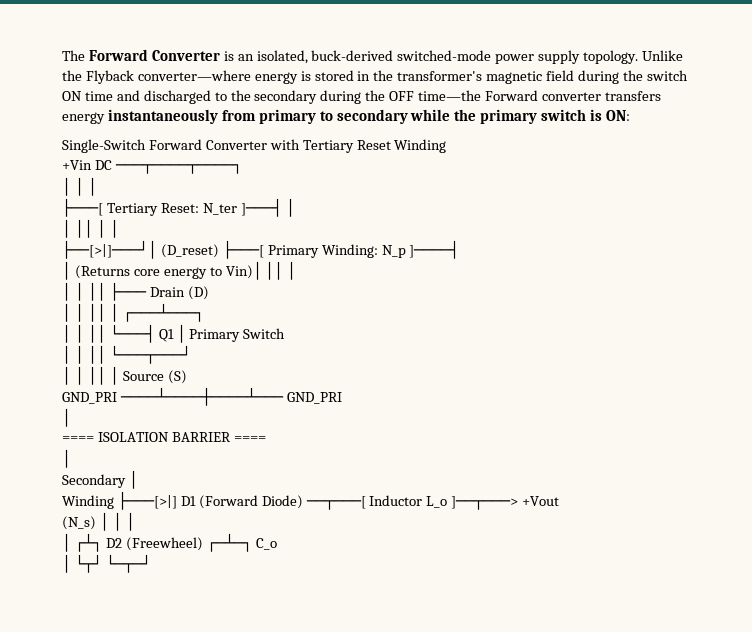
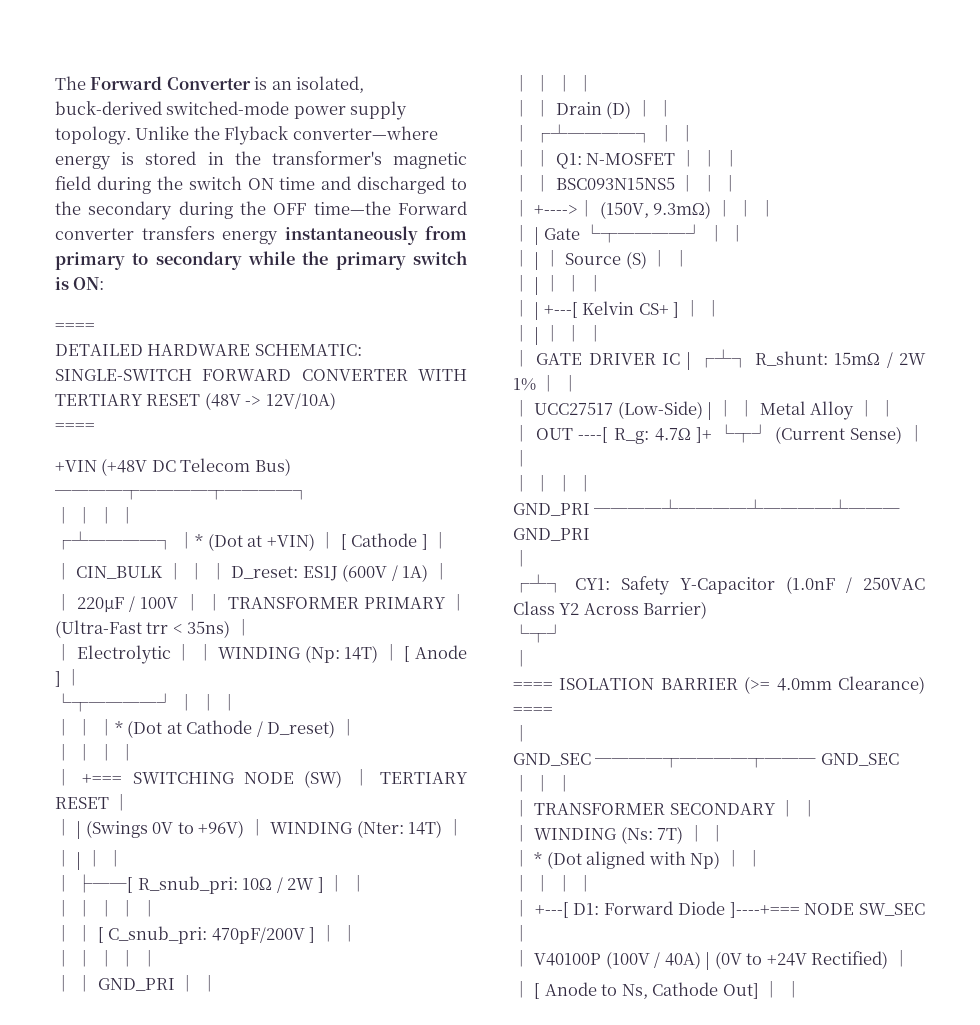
  Unlike the Flyback converter—where energy is stored in the transformer's magnetic field during the switch ON time and discharged to the secondary during the OFF time—the Forward converter transfers energy instantaneously from primary to secondary while the primary switch is ON:
- Single-Switch Forward Converter with Tertiary Reset Winding
- +Vin DC ───┬────┬────┐
- │ │ │
- ├───[ Tertiary Reset: N_ter ]───┤ │
- │ ││ │ │
- ├──[>|]───┘│ (D_reset) ├───[ Primary Winding: N_p ]────┤
- │ (Returns core energy to Vin)│ ││ │
- │ │ ││ ├─── Drain (D)
- │ │ ││ │ ┌───┴───┐
- │ │ ││ └───┤ Q1 │ Primary Switch
- │ │ ││ └───┬───┘
- │ │ ││ │ Source (S)
- GND_PRI ────┴────┼────┴─── GND_PRI
+ ====
+ DETAILED HARDWARE SCHEMATIC: SINGLE-SWITCH FORWARD CONVERTER WITH TERTIARY RESET (48V -> 12V/10A)
+ ====
+ +VIN (+48V DC Telecom Bus) ────┬────┬────┐
+ │ │ │ │
+ ┌┴────┐ │* (Dot at +VIN) │ [ Cathode ] │
+ │ CIN_BULK │ │ │ D_reset: ES1J (600V / 1A) │
+ │ 220µF / 100V │ │ TRANSFORMER PRIMARY │ (Ultra-Fast trr < 35ns) │
+ │ Electrolytic │ │ WINDING (Np: 14T) │ [ Anode ] │
+ └┬────┘ │ │ │
+ │ │ │* (Dot at Cathode / D_reset) │
+ │ │ │ │
+ │ +=== SWITCHING NODE (SW) │ TERTIARY RESET │
+ │ | (Swings 0V to +96V) │ WINDING (Nter: 14T) │
+ │ | │ │
+ │ ├──[ R_snub_pri: 10Ω / 2W ] │ │
+ │ │ │ │ │
+ │ │ [ C_snub_pri: 470pF/200V ] │ │
+ │ │ │ │ │
+ │ │ GND_PRI │ │
+ │ │ │ │
+ │ │ Drain (D) │ │
+ │ ┌┴────┐ │ │
+ │ │ Q1: N-MOSFET │ │ │
+ │ │ BSC093N15NS5 │ │ │
+ │ +---->│ (150V, 9.3mΩ) │ │ │
+ │ | Gate └┬────┘ │ │
+ │ | │ Source (S) │ │
+ │ | │ │ │
+ │ | +---[ Kelvin CS+ ] │ │
+ │ | │ │ │
+ │ GATE DRIVER IC | ┌┴┐ R_shunt: 15mΩ / 2W 1% │ │
+ │ UCC27517 (Low-Side) | │ │ Metal Alloy │ │
+ │ OUT ----[ R_g: 4.7Ω ]+ └┬┘ (Current Sense) │ │
+ │ │ │ │
+ GND_PRI ────┴────┴────┴─── GND_PRI
+ ┌┴┐ CY1: Safety Y-Capacitor (1.0nF / 250VAC Class Y2 Across Barrier)
+ └┬┘
+ │
- ==== ISOLATION BARRIER ====
+ ==== ISOLATION BARRIER (>= 4.0mm Clearance) ====
- Secondary │
- Winding ├───[>|] D1 (Forward Diode) ──┬───[ Inductor L_o ]──┬───> +Vout
- (N_s) │ │ │
- │ ┌┴┐ D2 (Freewheel) ┌─┴─┐ C_o
- │ └┬┘ └─┬─┘
+ GND_SEC ────┬────┬─── GND_SEC
+ │ │ │
+ │ TRANSFORMER SECONDARY │ │
+ │ WINDING (Ns: 7T) │ │
+ │ * (Dot aligned with Np) │ │
+ │ │ │ │
+ │ +---[ D1: Forward Diode ]----+=== NODE SW_SEC │
+ │ V40100P (100V / 40A) | (0V to +24V Rectified) │
+ │ [ Anode to Ns, Cathode Out] │ │

